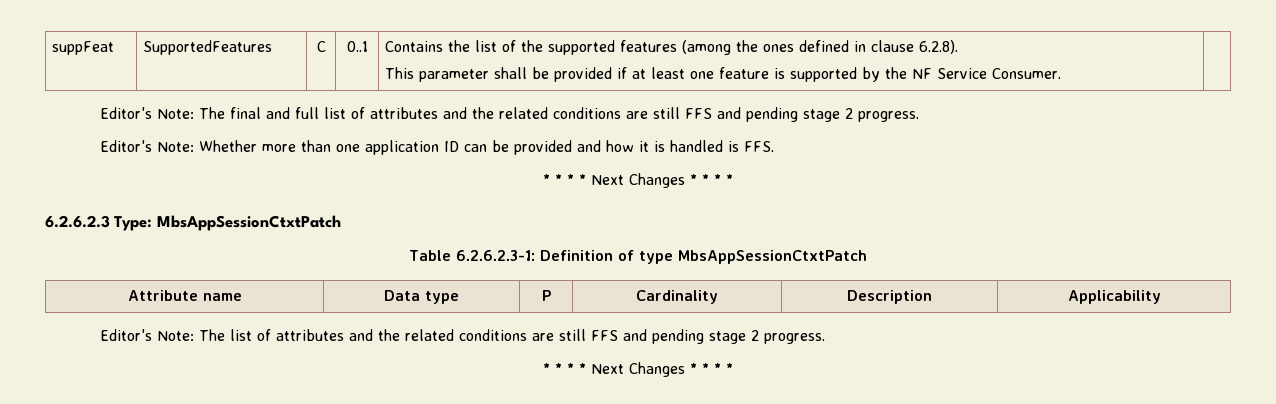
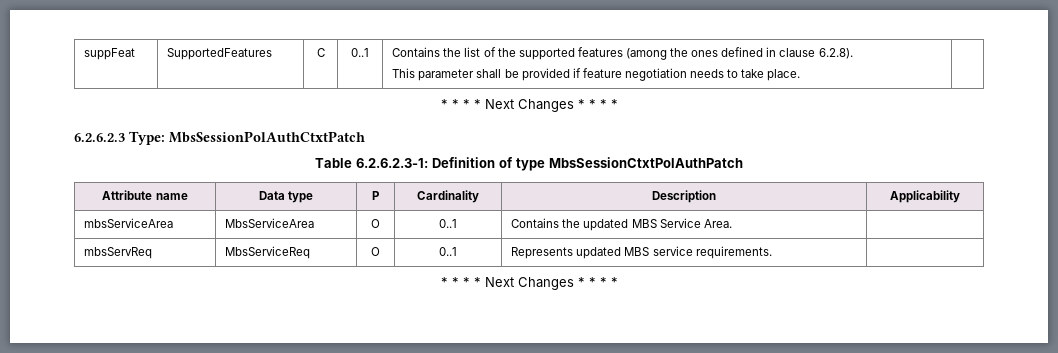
  suppFeat | SupportedFeatures | C | 0..1 | Contains the list of the supported features (among the ones defined in clause 6.2.8).
- This parameter shall be provided if at least one feature is supported by the NF Service Consumer. |
- Editor's Note: The final and full list of attributes and the related conditions are still FFS and pending stage 2 progress.
- Editor's Note: Whether more than one application ID can be provided and how it is handled is FFS.
+ This parameter shall be provided if feature negotiation needs to take place. |
- 6.2.6.2.3 Type: MbsAppSessionCtxtPatch
+ 6.2.6.2.3 Type: MbsSessionPolAuthCtxtPatch
- Table 6.2.6.2.3-1: Definition of type MbsAppSessionCtxtPatch
+ Table 6.2.6.2.3-1: Definition of type MbsSessionCtxtPolAuthPatch
- Editor's Note: The list of attributes and the related conditions are still FFS and pending stage 2 progress.
+ mbsServiceArea | MbsServiceArea | O | 0..1 | Contains the updated MBS Service Area. |
+ mbsServReq | MbsServiceReq | O | 0..1 | Represents updated MBS service requirements. |

